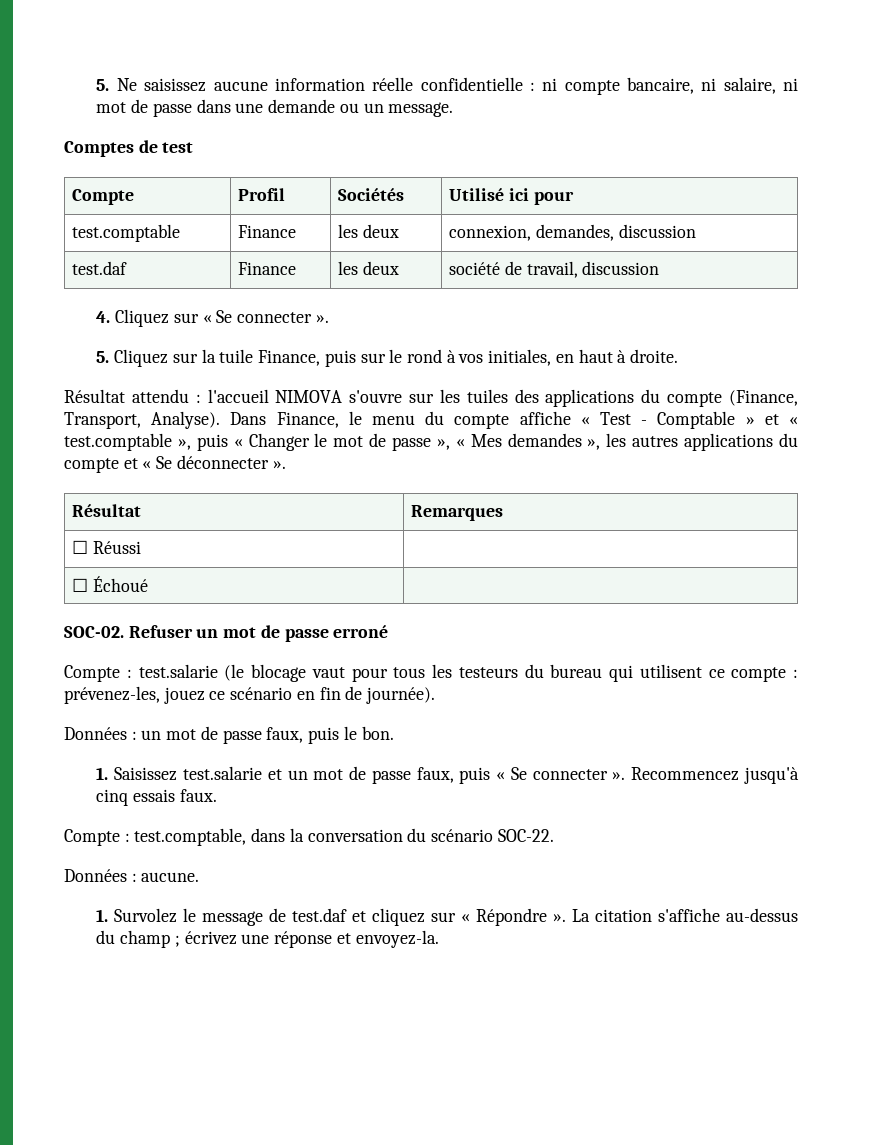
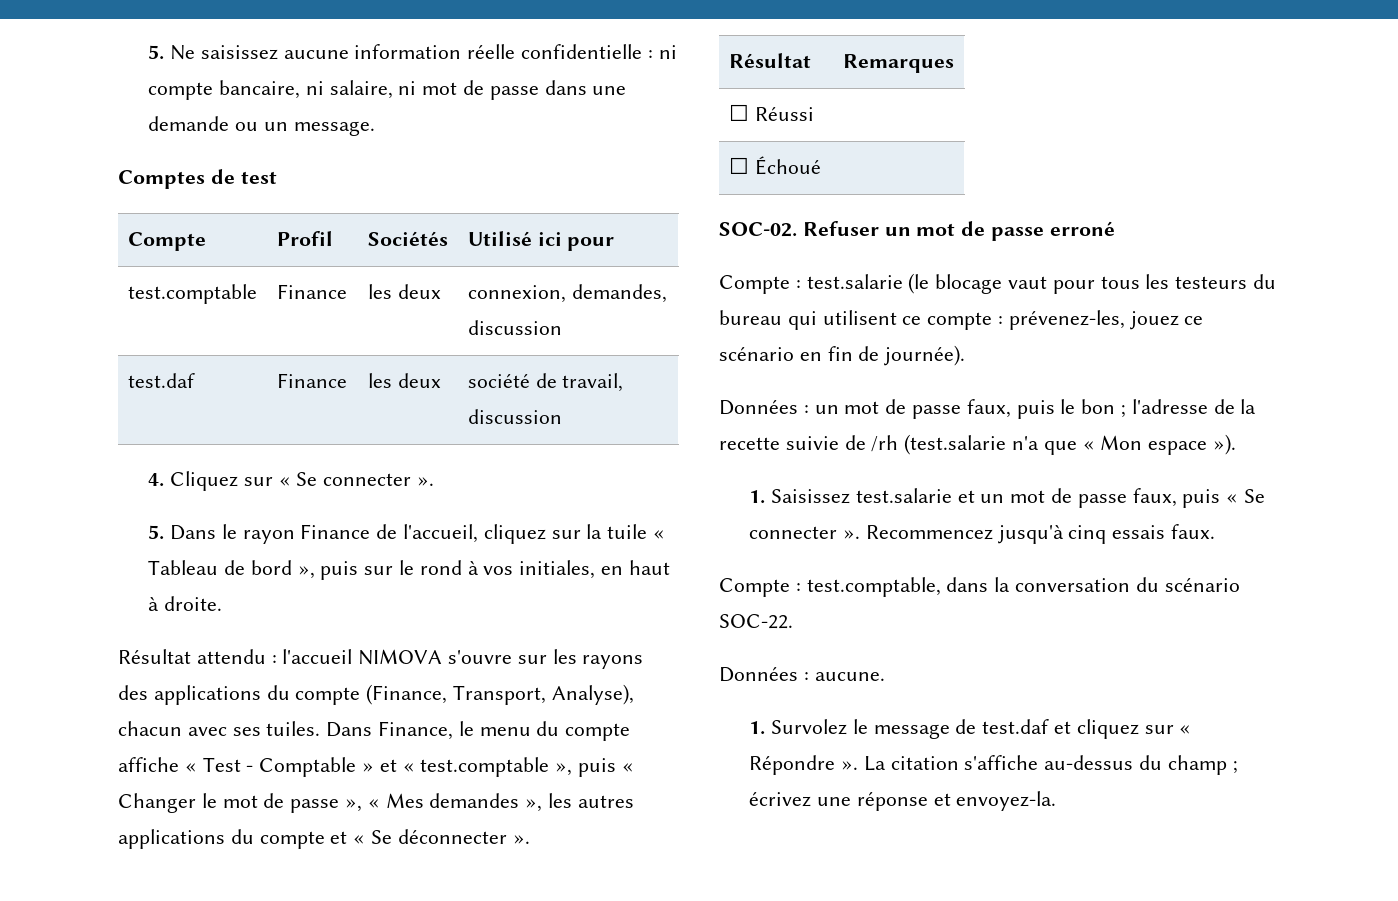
- 5. Cliquez sur la tuile Finance, puis sur le rond à vos initiales, en haut à droite.
+ 5. Dans le rayon Finance de l'accueil, cliquez sur la tuile « Tableau de bord », puis sur le rond à vos initiales, en haut à droite.
- Résultat attendu : l'accueil NIMOVA s'ouvre sur les tuiles des applications du compte (Finance, Transport, Analyse).
+ Résultat attendu : l'accueil NIMOVA s'ouvre sur les rayons des applications du compte (Finance, Transport, Analyse), chacun avec ses tuiles.
- Données : un mot de passe faux, puis le bon.
+ Données : un mot de passe faux, puis le bon ; l'adresse de la recette suivie de /rh (test.salarie n'a que « Mon espace »).

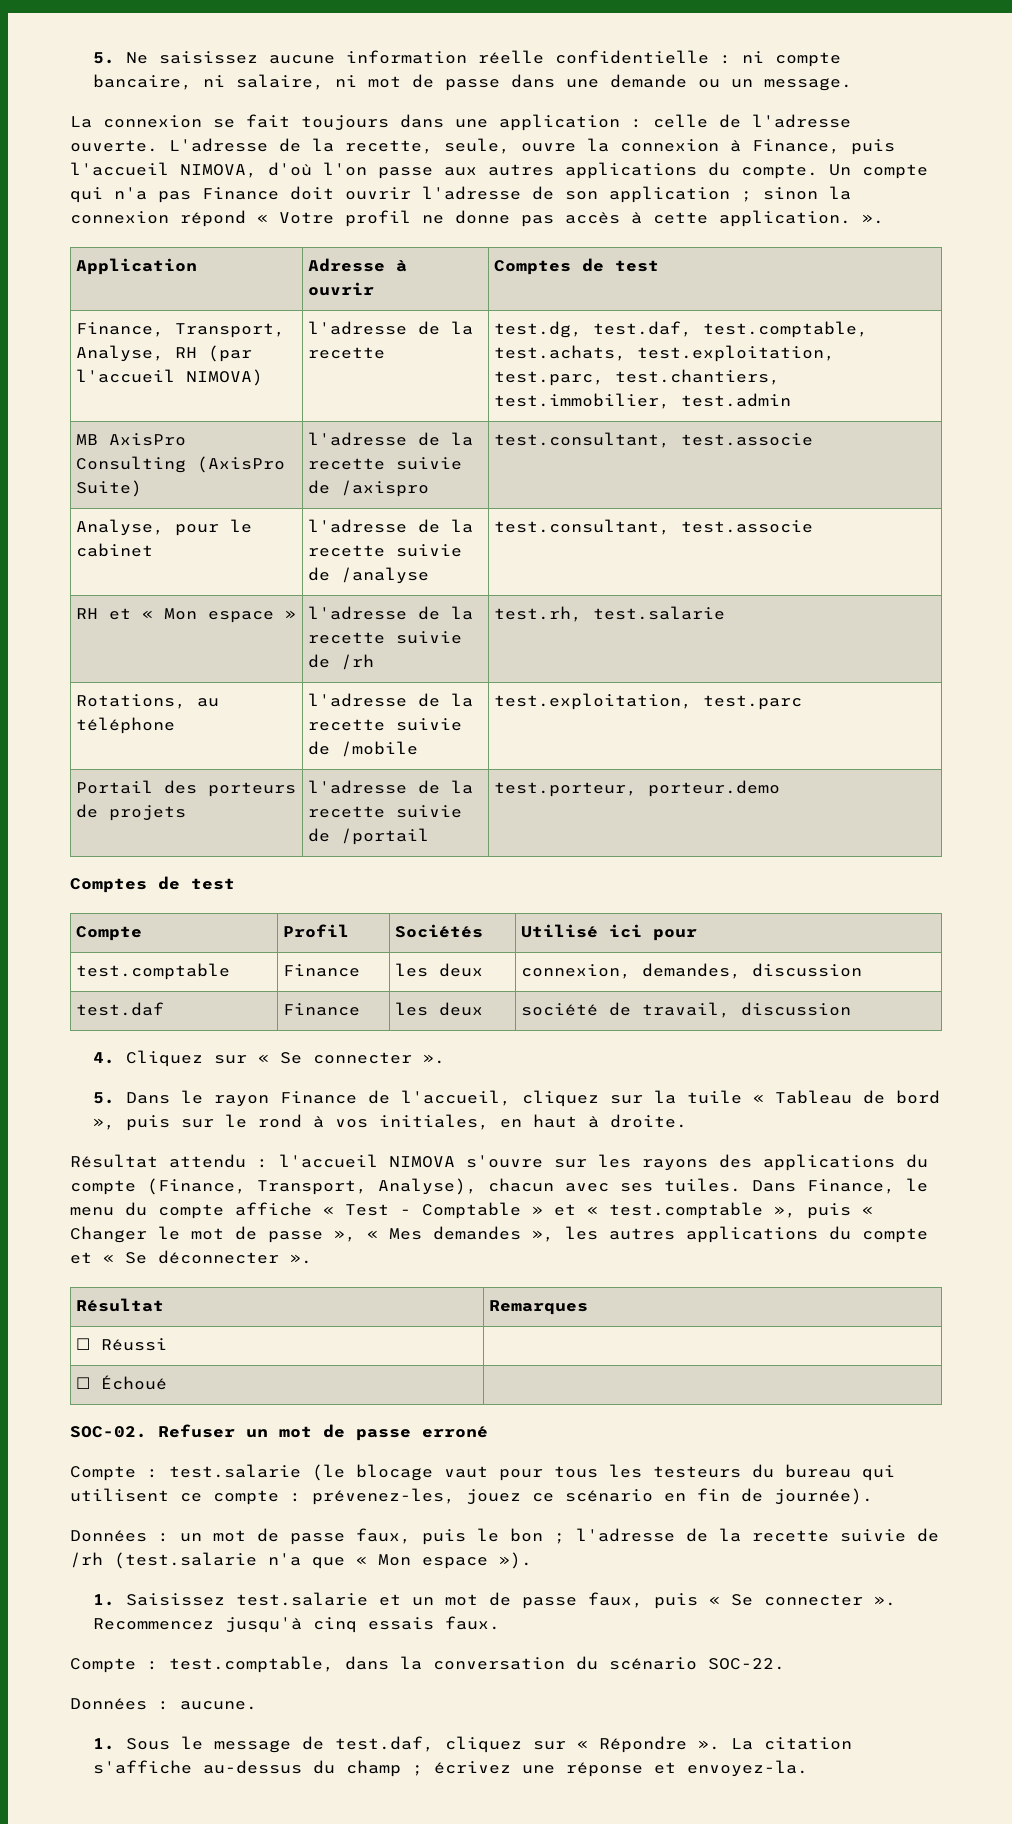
+ La connexion se fait toujours dans une application : celle de l'adresse ouverte. L'adresse de la recette, seule, ouvre la connexion à Finance, puis l'accueil NIMOVA, d'où l'on passe aux autres applications du compte. Un compte qui n'a pas Finance doit ouvrir l'adresse de son application ; sinon la connexion répond « Votre profil ne donne pas accès à cette application. ».
+ Application | Adresse à ouvrir | Comptes de test
+ Finance, Transport, Analyse, RH (par l'accueil NIMOVA) | l'adresse de la recette | test.dg, test.daf, test.comptable, test.achats, test.exploitation, test.parc, test.chantiers, test.immobilier, test.admin
+ MB AxisPro Consulting (AxisPro Suite) | l'adresse de la recette suivie de /axispro | test.consultant, test.associe
+ Analyse, pour le cabinet | l'adresse de la recette suivie de /analyse | test.consultant, test.associe
+ RH et « Mon espace » | l'adresse de la recette suivie de /rh | test.rh, test.salarie
+ Rotations, au téléphone | l'adresse de la recette suivie de /mobile | test.exploitation, test.parc
+ Portail des porteurs de projets | l'adresse de la recette suivie de /portail | test.porteur, porteur.demo
- 1. Survolez le message de test.daf et cliquez sur « Répondre ».
+ 1. Sous le message de test.daf, cliquez sur « Répondre ».

